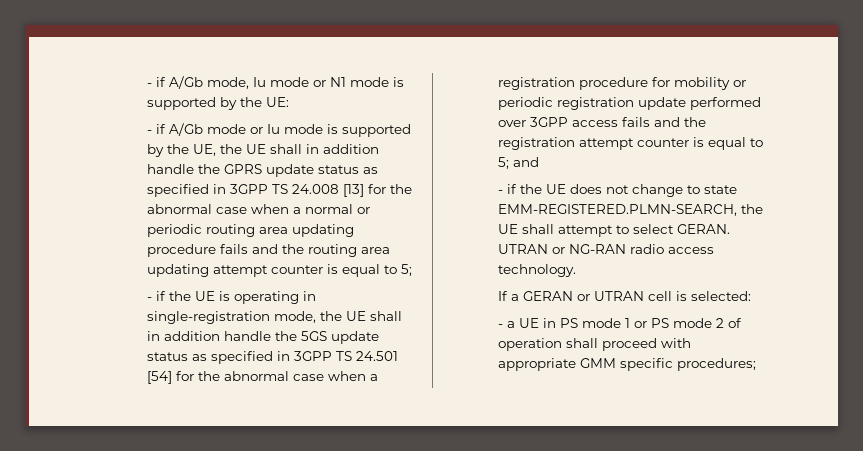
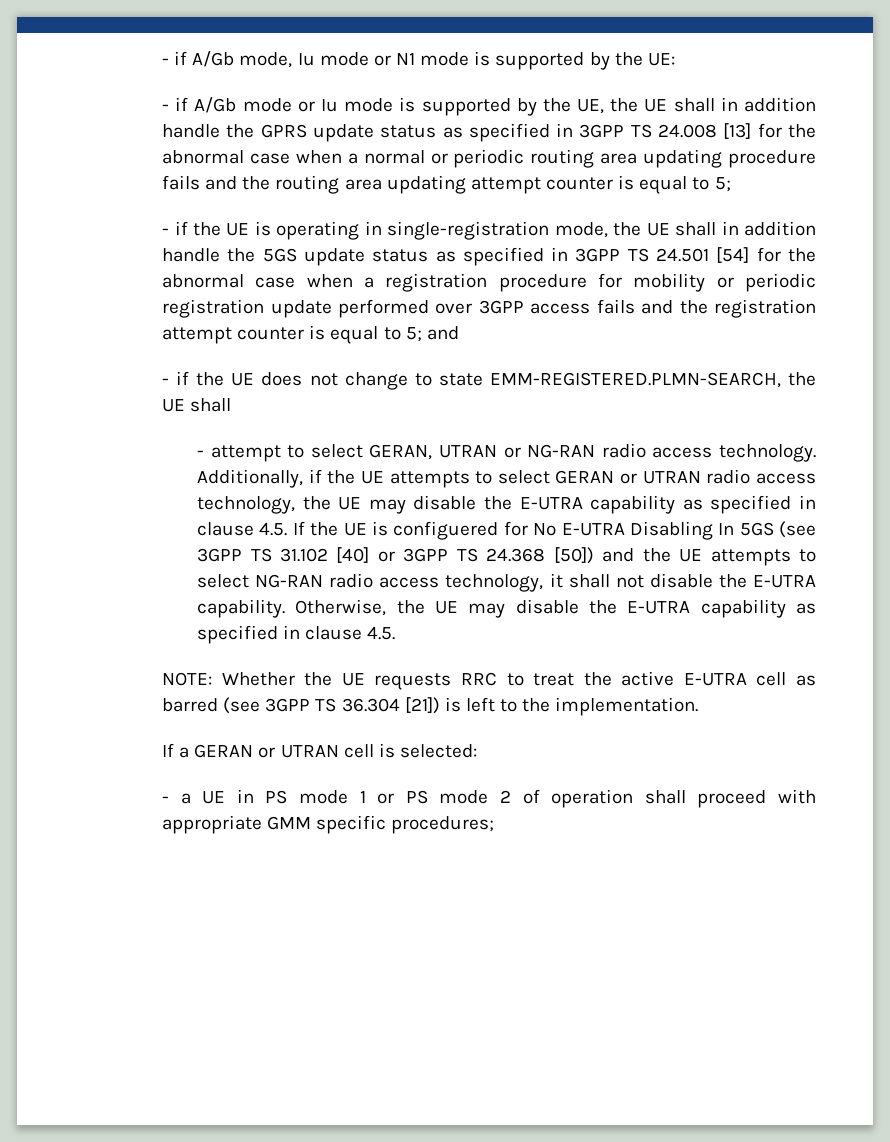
- - if the UE does not change to state EMM-REGISTERED.PLMN-SEARCH, the UE shall attempt to select GERAN. UTRAN or NG-RAN radio access technology.
+ - if the UE does not change to state EMM-REGISTERED.PLMN-SEARCH, the UE shall
+ - attempt to select GERAN, UTRAN or NG-RAN radio access technology. Additionally, if the UE attempts to select GERAN or UTRAN radio access technology, the UE may disable the E-UTRA capability as specified in clause 4.5. If the UE is configuered for No E-UTRA Disabling In 5GS (see 3GPP TS 31.102 [40] or 3GPP TS 24.368 [50]) and the UE attempts to select NG-RAN radio access technology, it shall not disable the E-UTRA capability. Otherwise, the UE may disable the E-UTRA capability as specified in clause 4.5.
+ NOTE: Whether the UE requests RRC to treat the active E-UTRA cell as barred (see 3GPP TS 36.304 [21]) is left to the implementation.

